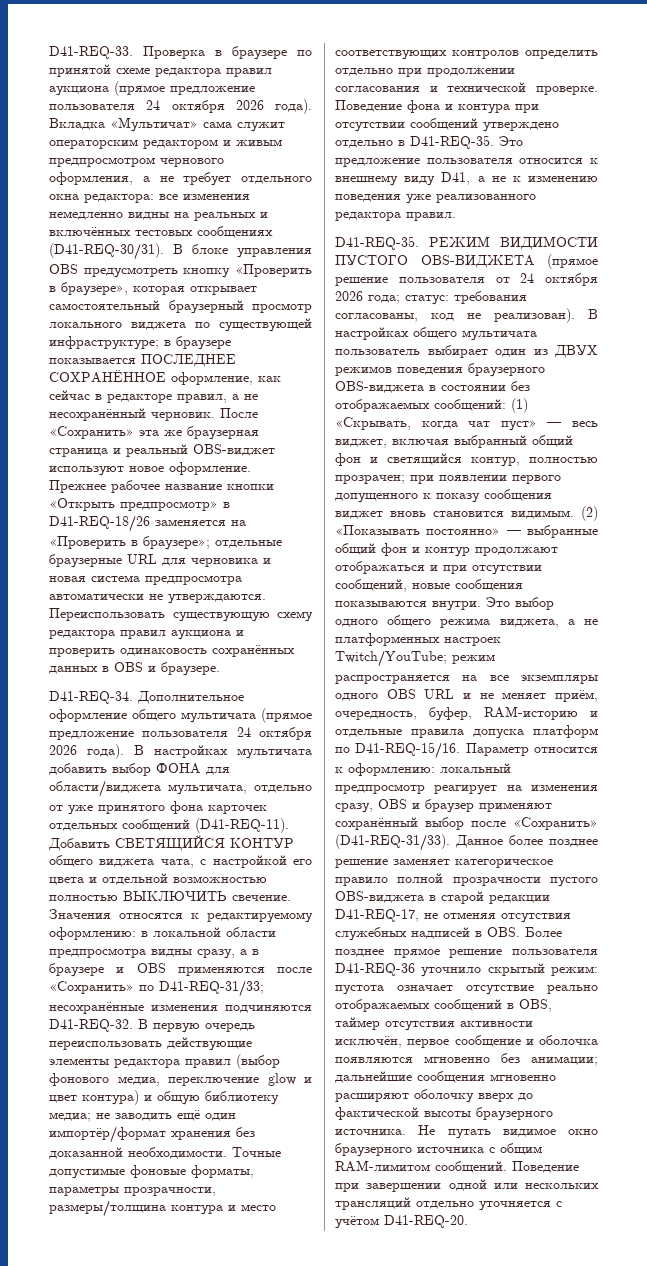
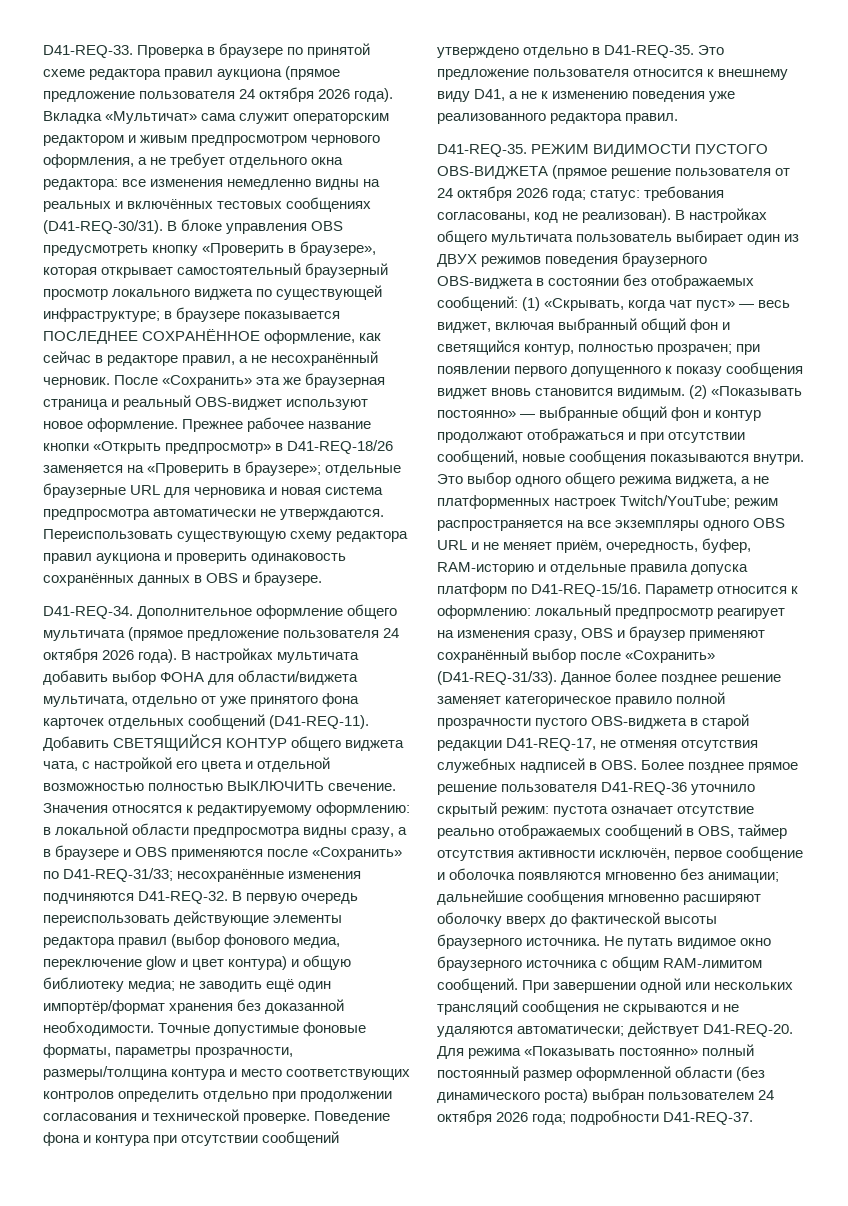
- Поведение при завершении одной или нескольких трансляций отдельно уточняется с учётом D41-REQ-20.
+ При завершении одной или нескольких трансляций сообщения не скрываются и не удаляются автоматически; действует D41-REQ-20. Для режима «Показывать постоянно» полный постоянный размер оформленной области (без динамического роста) выбран пользователем 24 октября 2026 года; подробности D41-REQ-37.

